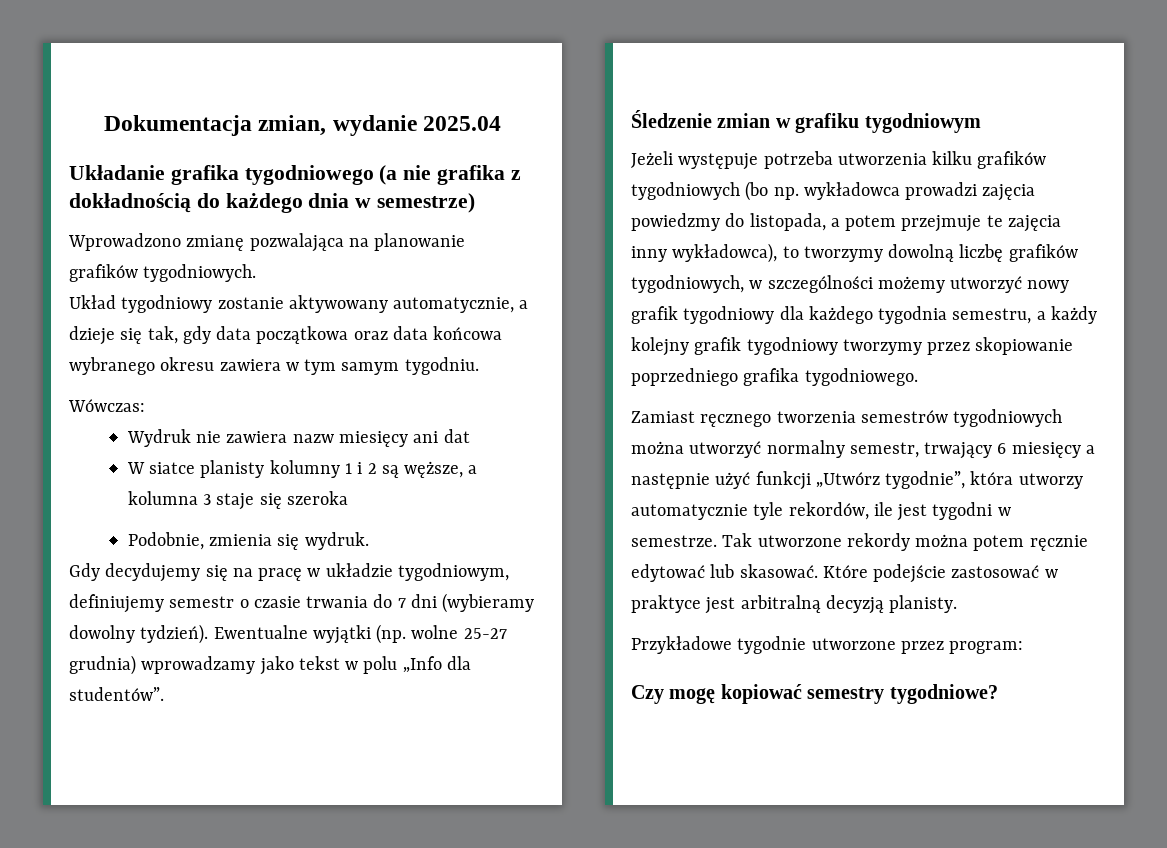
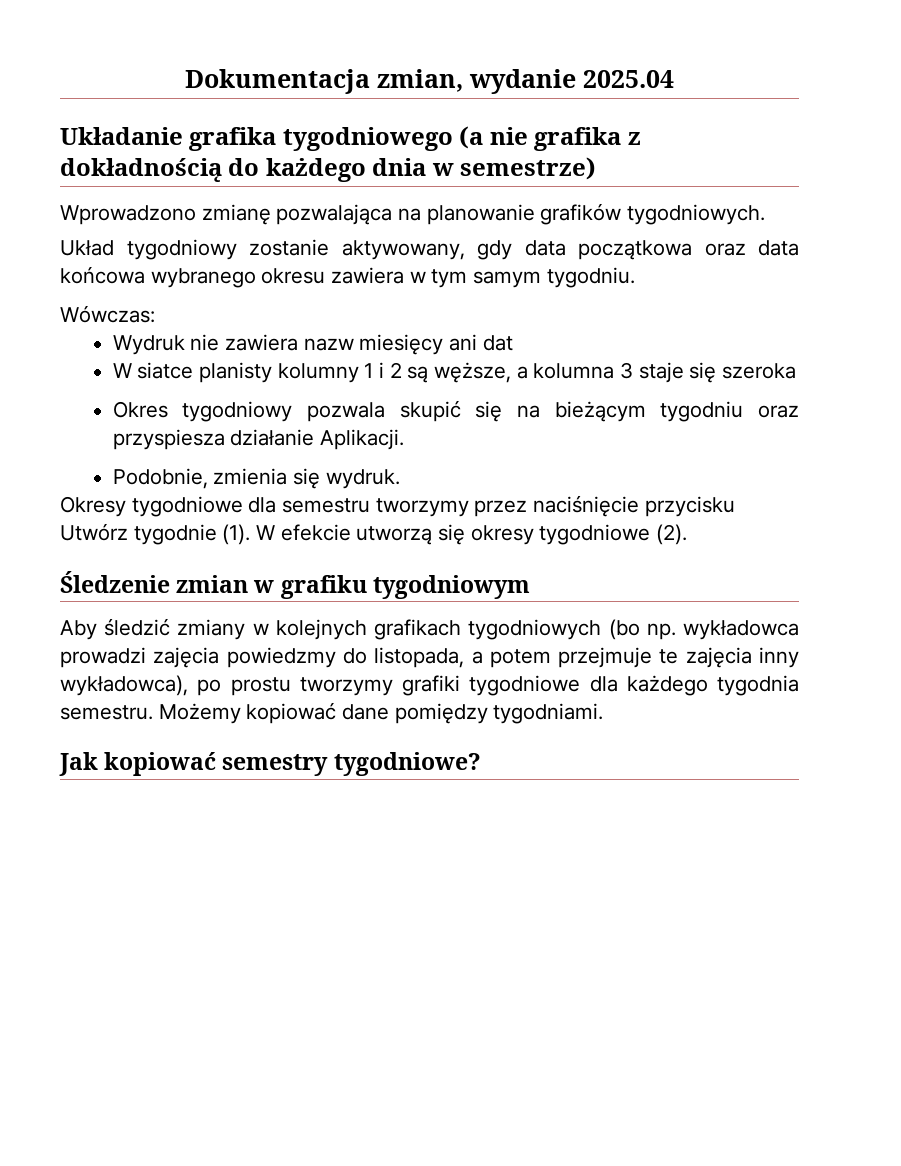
- Układ tygodniowy zostanie aktywowany automatycznie, a dzieje się tak, gdy data początkowa oraz data końcowa wybranego okresu zawiera w tym samym tygodniu.
+ Układ tygodniowy zostanie aktywowany, gdy data początkowa oraz data końcowa wybranego okresu zawiera w tym samym tygodniu.
+ Okres tygodniowy pozwala skupić się na bieżącym tygodniu oraz przyspiesza działanie Aplikacji.
  Podobnie, zmienia się wydruk.
- Gdy decydujemy się na pracę w układzie tygodniowym, definiujemy semestr o czasie trwania do 7 dni (wybieramy dowolny tydzień). Ewentualne wyjątki (np. wolne 25-27 grudnia) wprowadzamy jako tekst w polu „Info dla studentów”.
+ Okresy tygodniowe dla semestru tworzymy przez naciśnięcie przycisku Utwórz tygodnie (1). W efekcie utworzą się okresy tygodniowe (2).
- Jeżeli występuje potrzeba utworzenia kilku grafików tygodniowych (bo np. wykładowca prowadzi zajęcia powiedzmy do listopada, a potem przejmuje te zajęcia inny wykładowca), to tworzymy dowolną liczbę grafików tygodniowych, w szczególności możemy utworzyć nowy grafik tygodniowy dla każdego tygodnia semestru, a każdy kolejny grafik tygodniowy tworzymy przez skopiowanie poprzedniego grafika tygodniowego.
- Zamiast ręcznego tworzenia semestrów tygodniowych można utworzyć normalny semestr, trwający 6 miesięcy a następnie użyć funkcji „Utwórz tygodnie”, która utworzy automatycznie tyle rekordów, ile jest tygodni w semestrze. Tak utworzone rekordy można potem ręcznie edytować lub skasować. Które podejście zastosować w praktyce jest arbitralną decyzją planisty.
- Przykładowe tygodnie utworzone przez program:
- Czy mogę kopiować semestry tygodniowe?
+ Aby śledzić zmiany w kolejnych grafikach tygodniowych (bo np. wykładowca prowadzi zajęcia powiedzmy do listopada, a potem przejmuje te zajęcia inny wykładowca), po prostu tworzymy grafiki tygodniowe dla każdego tygodnia semestru. Możemy kopiować dane pomiędzy tygodniami.
+ Jak kopiować semestry tygodniowe?

